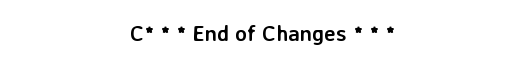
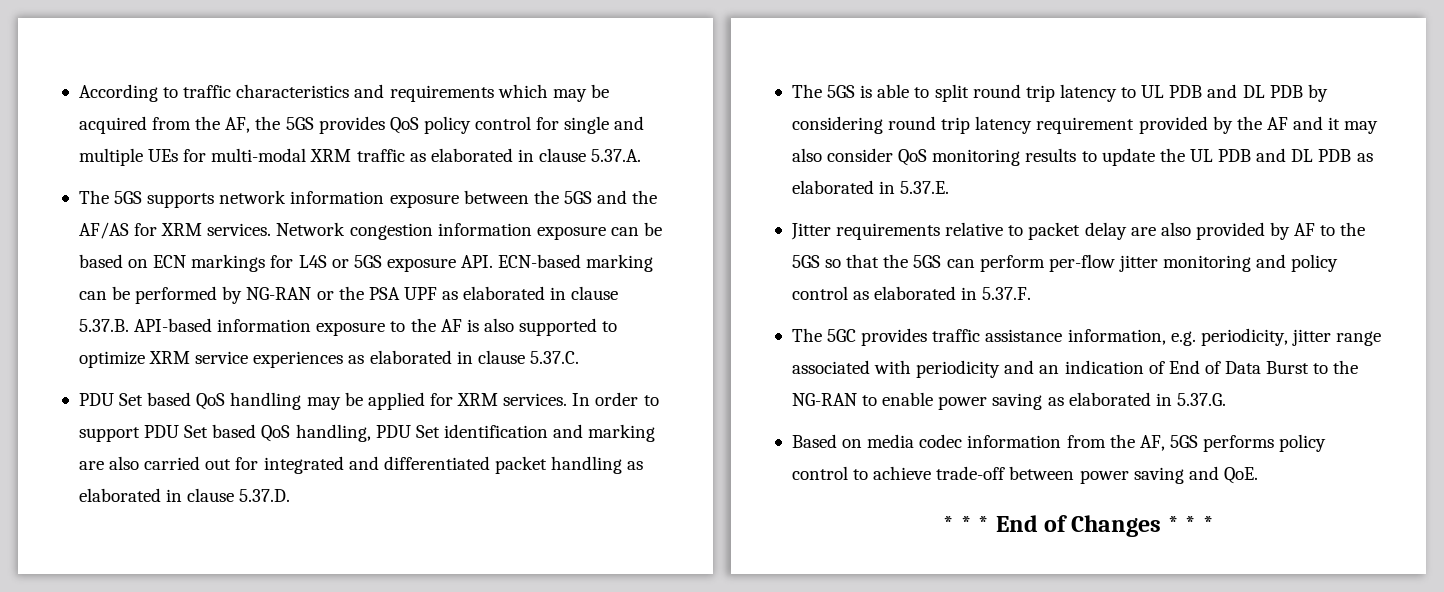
- C* * * End of Changes * * *
+ According to traffic characteristics and requirements which may be acquired from the AF, the 5GS provides QoS policy control for single and multiple UEs for multi-modal XRM traffic as elaborated in clause 5.37.A.
+ The 5GS supports network information exposure between the 5GS and the AF/AS for XRM services. Network congestion information exposure can be based on ECN markings for L4S or 5GS exposure API. ECN-based marking can be performed by NG-RAN or the PSA UPF as elaborated in clause 5.37.B. API-based information exposure to the AF is also supported to optimize XRM service experiences as elaborated in clause 5.37.C.
+ PDU Set based QoS handling may be applied for XRM services. In order to support PDU Set based QoS handling, PDU Set identification and marking are also carried out for integrated and differentiated packet handling as elaborated in clause 5.37.D.
+ The 5GS is able to split round trip latency to UL PDB and DL PDB by considering round trip latency requirement provided by the AF and it may also consider QoS monitoring results to update the UL PDB and DL PDB as elaborated in 5.37.E.
+ Jitter requirements relative to packet delay are also provided by AF to the 5GS so that the 5GS can perform per-flow jitter monitoring and policy control as elaborated in 5.37.F.
+ The 5GC provides traffic assistance information, e.g. periodicity, jitter range associated with periodicity and an indication of End of Data Burst to the NG-RAN to enable power saving as elaborated in 5.37.G.
+ Based on media codec information from the AF, 5GS performs policy control to achieve trade-off between power saving and QoE.
+ * * * End of Changes * * *

